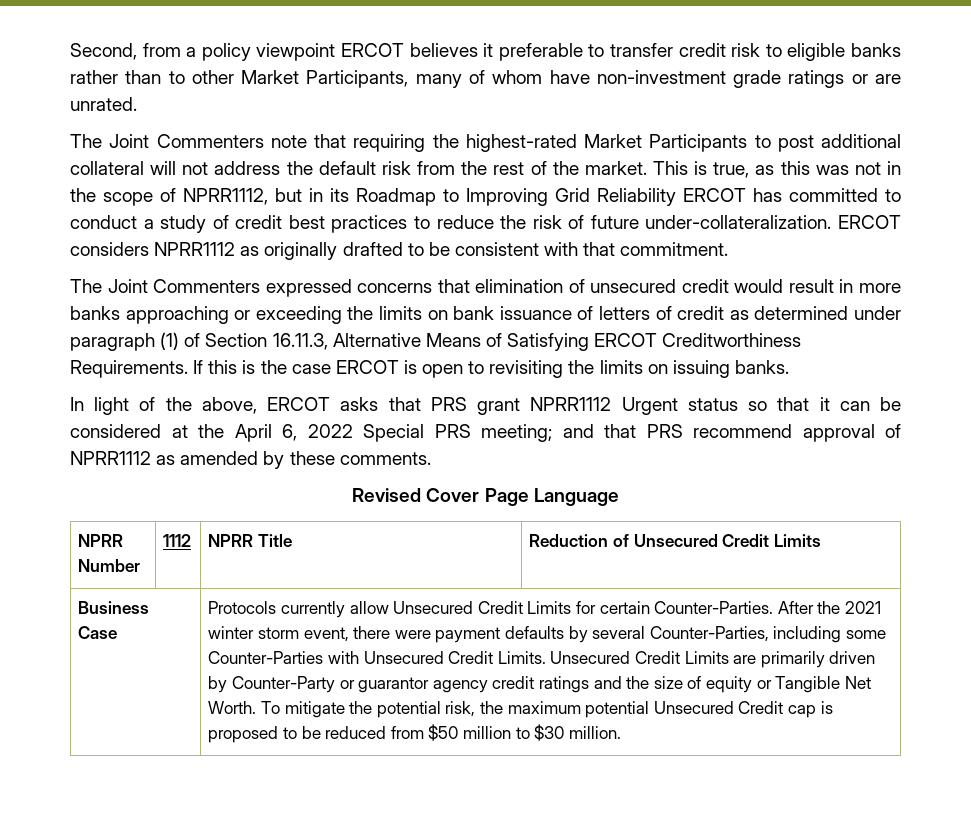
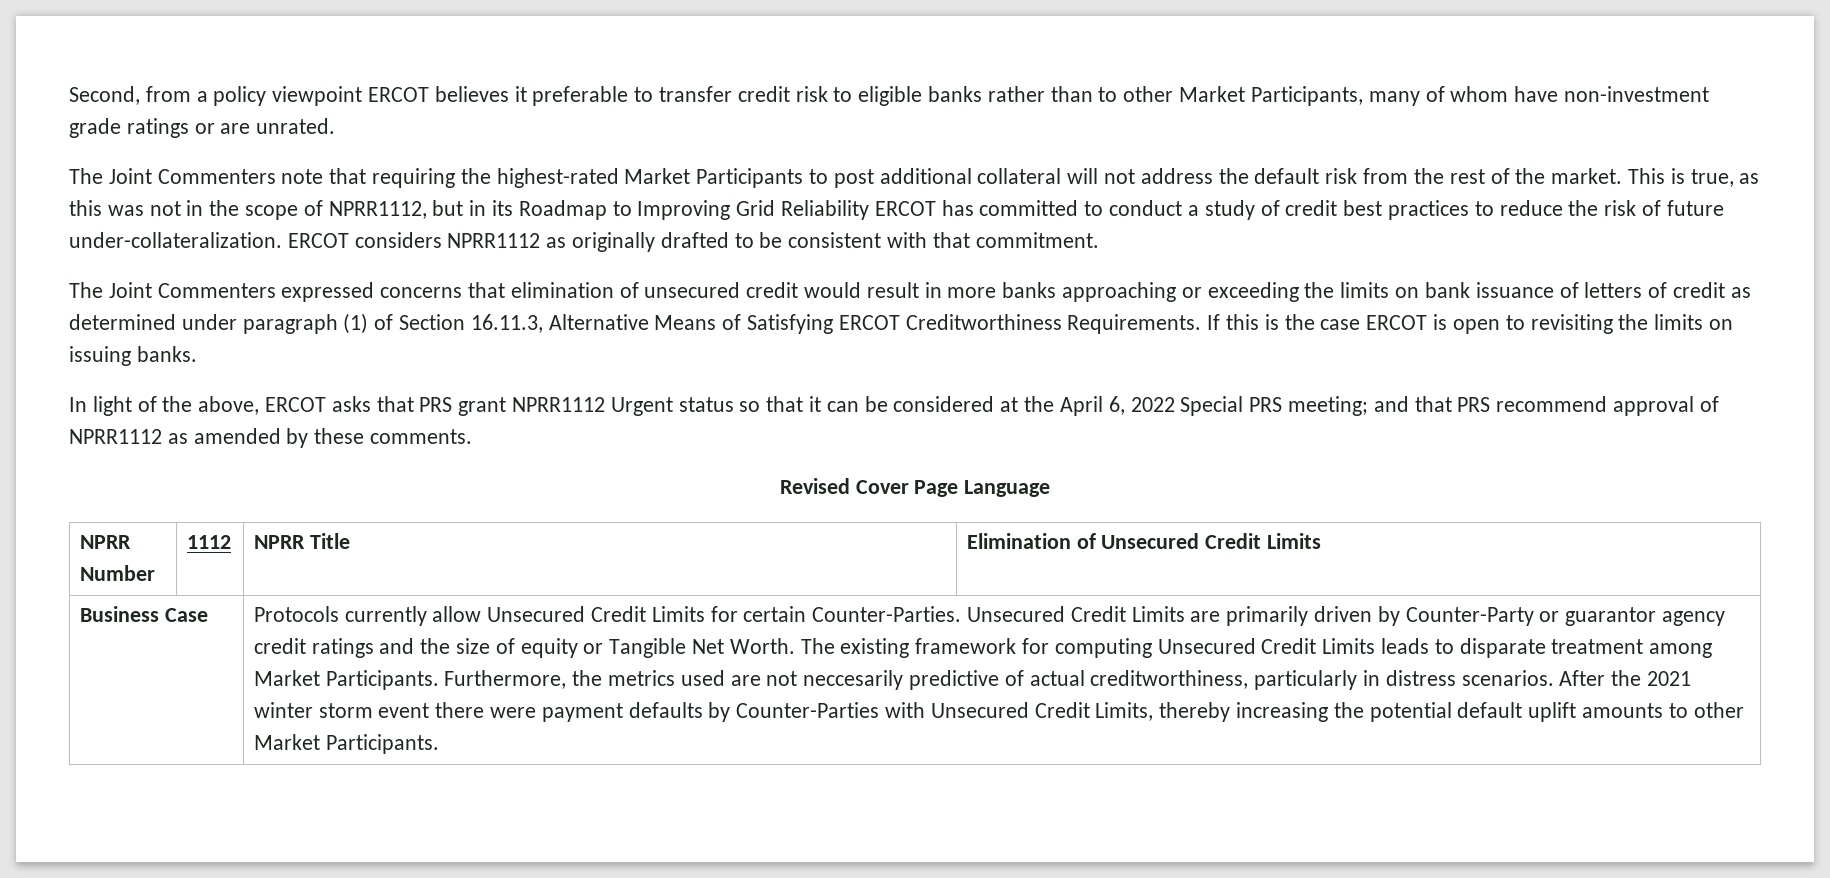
- NPRR Number | 1112 | NPRR Title | Reduction of Unsecured Credit Limits
+ NPRR Number | 1112 | NPRR Title | Elimination of Unsecured Credit Limits
- After the 2021 winter storm event, there were payment defaults by several Counter-Parties, including some Counter-Parties with Unsecured Credit Limits.
- To mitigate the potential risk, the maximum potential Unsecured Credit cap is proposed to be reduced from $50 million to $30 million.
+ The existing framework for computing Unsecured Credit Limits leads to disparate treatment among Market Participants. Furthermore, the metrics used are not neccesarily predictive of actual creditworthiness, particularly in distress scenarios. After the 2021 winter storm event there were payment defaults by Counter-Parties with Unsecured Credit Limits, thereby increasing the potential default uplift amounts to other Market Participants.

